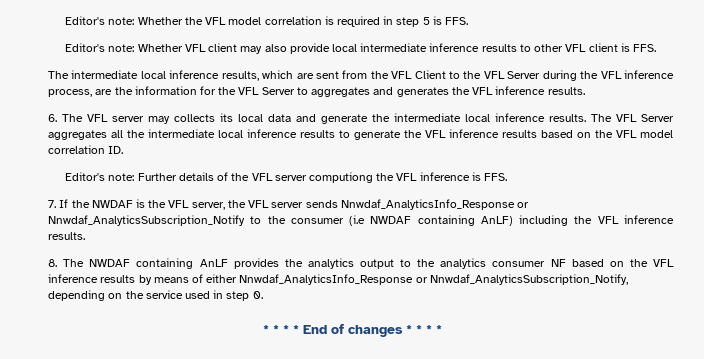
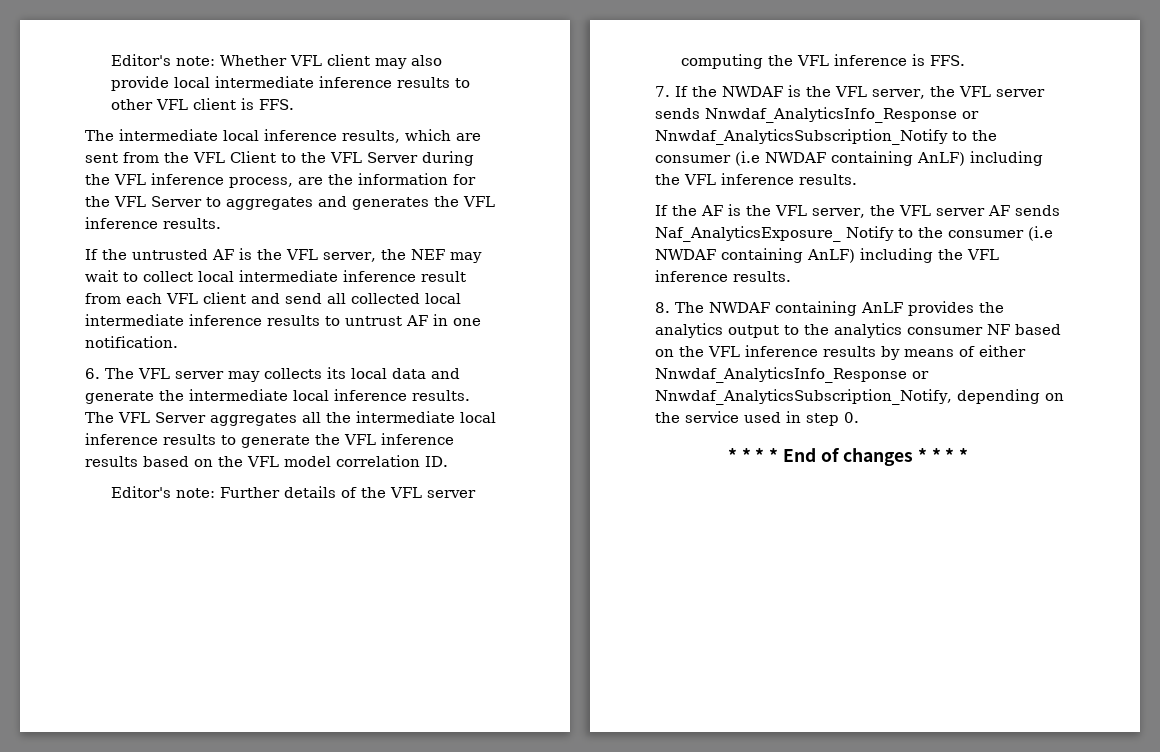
- Editor's note: Whether the VFL model correlation is required in step 5 is FFS.
+ If the untrusted AF is the VFL server, the NEF may wait to collect local intermediate inference result from each VFL client and send all collected local intermediate inference results to untrust AF in one notification.
- Editor's note: Further details of the VFL server computiong the VFL inference is FFS.
+ Editor's note: Further details of the VFL server computing the VFL inference is FFS.
+ If the AF is the VFL server, the VFL server AF sends Naf_AnalyticsExposure_ Notify to the consumer (i.e NWDAF containing AnLF) including the VFL inference results.

